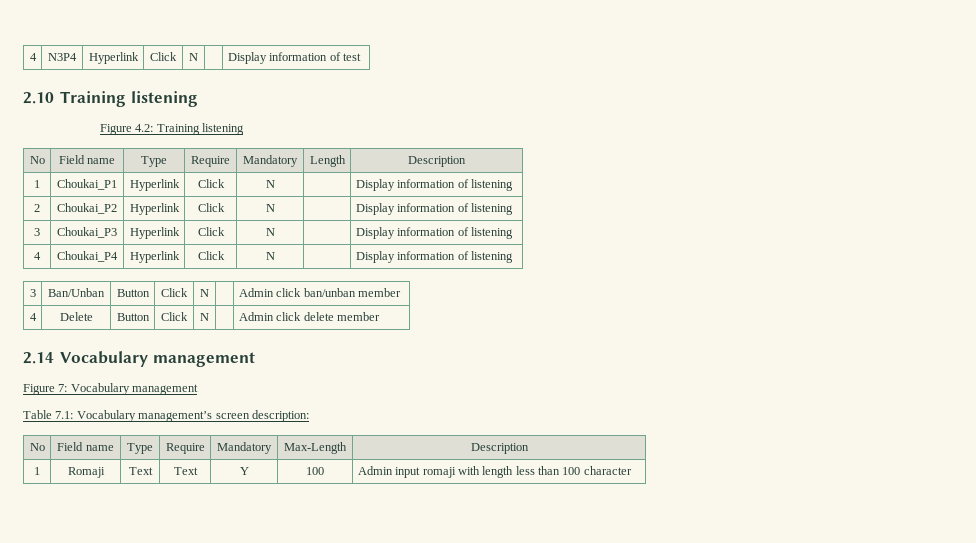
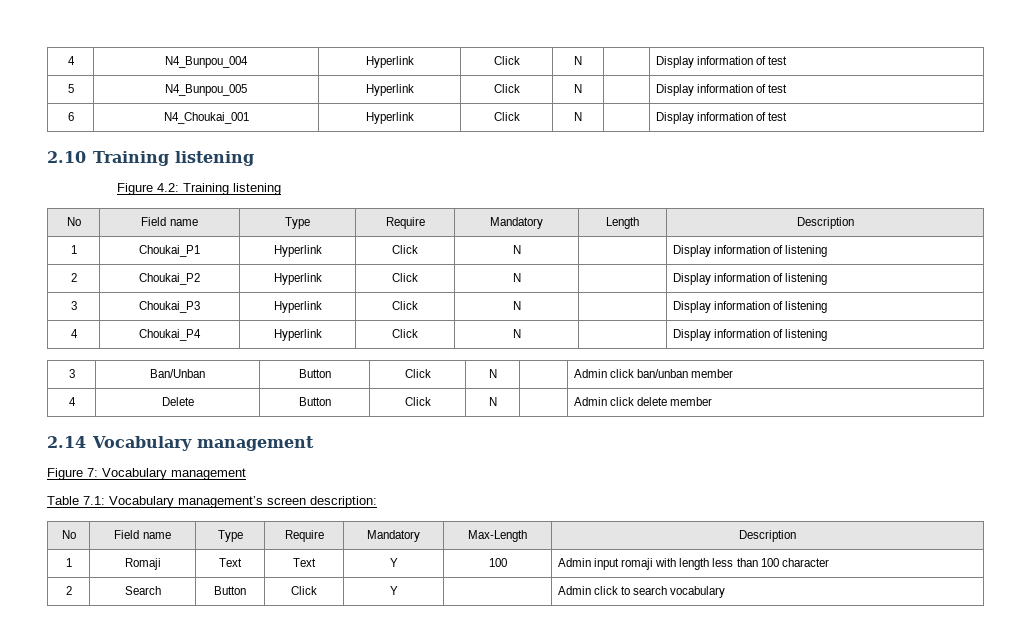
- 4 | N3P4 | Hyperlink | Click | N | | Display information of test
+ 4 | N4_Bunpou_004 | Hyperlink | Click | N | | Display information of test
+ 5 | N4_Bunpou_005 | Hyperlink | Click | N | | Display information of test
+ 6 | N4_Choukai_001 | Hyperlink | Click | N | | Display information of test
+ 2 | Search | Button | Click | Y | | Admin click to search vocabulary

